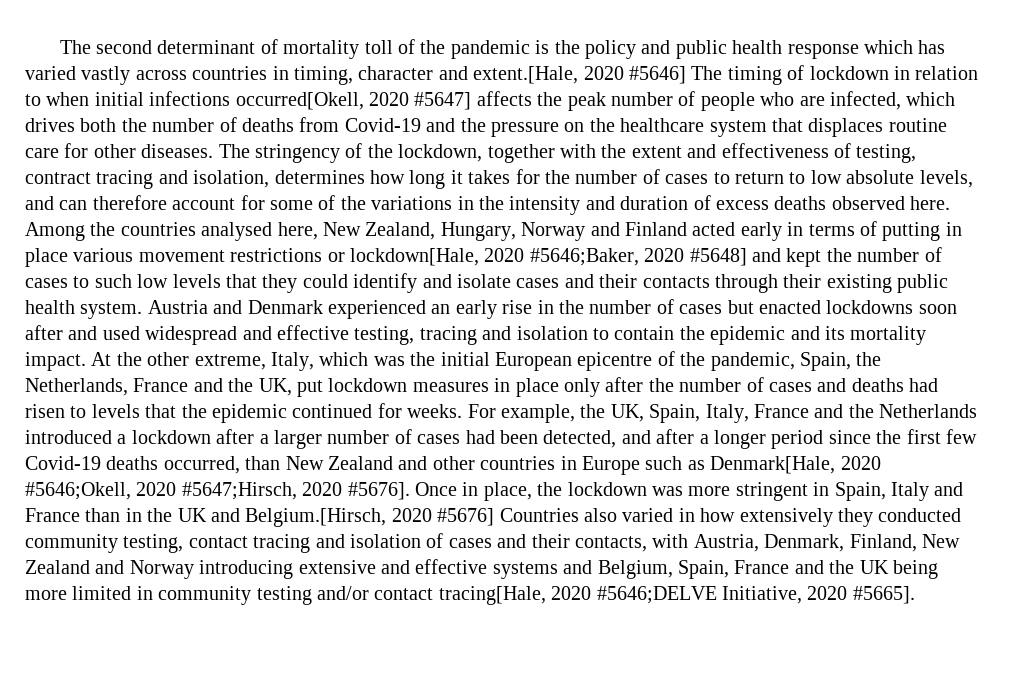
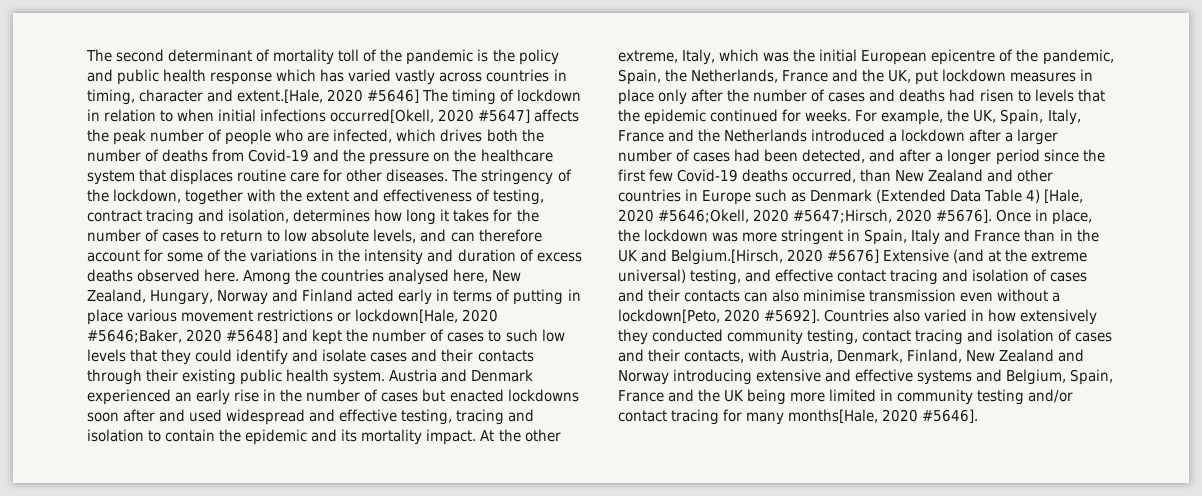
- For example, the UK, Spain, Italy, France and the Netherlands introduced a lockdown after a larger number of cases had been detected, and after a longer period since the first few Covid-19 deaths occurred, than New Zealand and other countries in Europe such as Denmark[Hale, 2020 #5646;Okell, 2020 #5647;Hirsch, 2020 #5676].
+ For example, the UK, Spain, Italy, France and the Netherlands introduced a lockdown after a larger number of cases had been detected, and after a longer period since the first few Covid-19 deaths occurred, than New Zealand and other countries in Europe such as Denmark (Extended Data Table 4) [Hale, 2020 #5646;Okell, 2020 #5647;Hirsch, 2020 #5676].
- Once in place, the lockdown was more stringent in Spain, Italy and France than in the UK and Belgium.[Hirsch, 2020 #5676] Countries also varied in how extensively they conducted community testing, contact tracing and isolation of cases and their contacts, with Austria, Denmark, Finland, New Zealand and Norway introducing extensive and effective systems and Belgium, Spain, France and the UK being more limited in community testing and/or contact tracing[Hale, 2020 #5646;DELVE Initiative, 2020 #5665].
+ Once in place, the lockdown was more stringent in Spain, Italy and France than in the UK and Belgium.[Hirsch, 2020 #5676] Extensive (and at the extreme universal) testing, and effective contact tracing and isolation of cases and their contacts can also minimise transmission even without a lockdown[Peto, 2020 #5692]. Countries also varied in how extensively they conducted community testing, contact tracing and isolation of cases and their contacts, with Austria, Denmark, Finland, New Zealand and Norway introducing extensive and effective systems and Belgium, Spain, France and the UK being more limited in community testing and/or contact tracing for many months[Hale, 2020 #5646].

